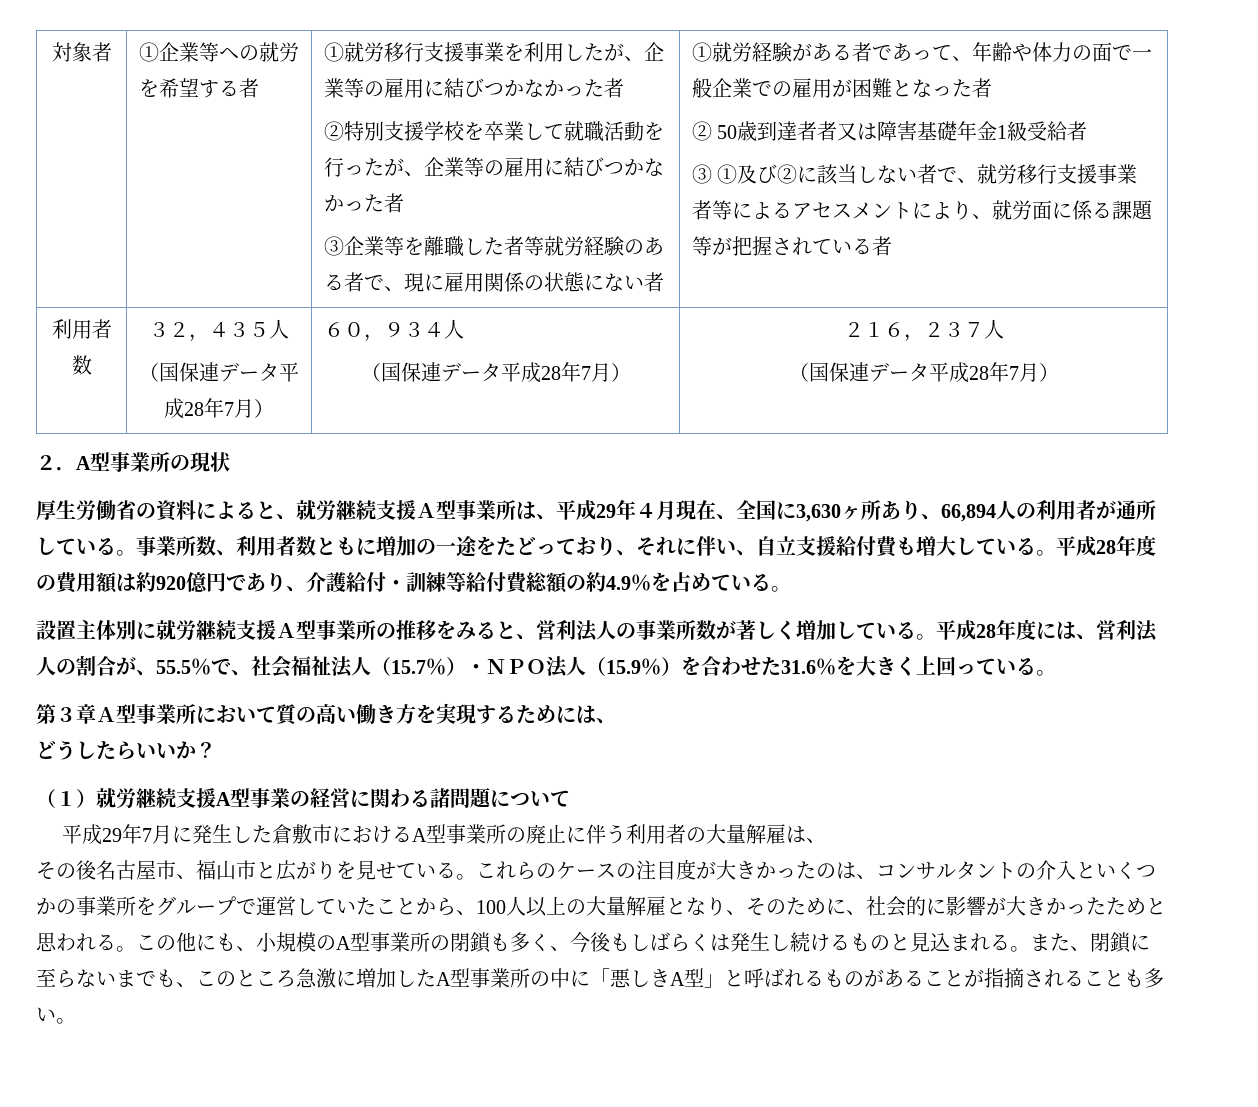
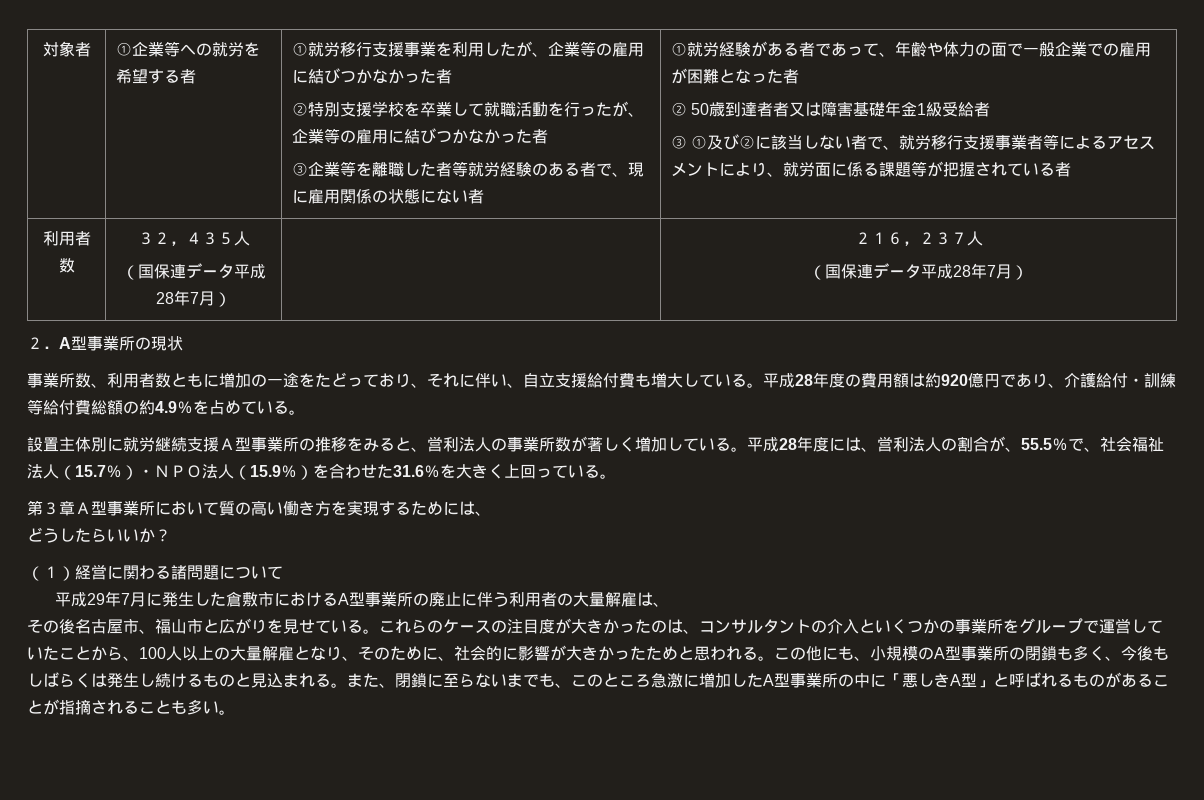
  利用者数 | ３２，４３５人
- （国保連データ平成28年7月） | ６０，９３４人
- （国保連データ平成28年7月） | ２１６，２３７人
+ （国保連データ平成28年7月） | | ２１６，２３７人
- 厚生労働省の資料によると、就労継続支援Ａ型事業所は、平成29年４月現在、全国に3,630ヶ所あり、66,894人の利用者が通所している。
- （１）就労継続支援A型事業の経営に関わる諸問題について
+ （１）経営に関わる諸問題について

